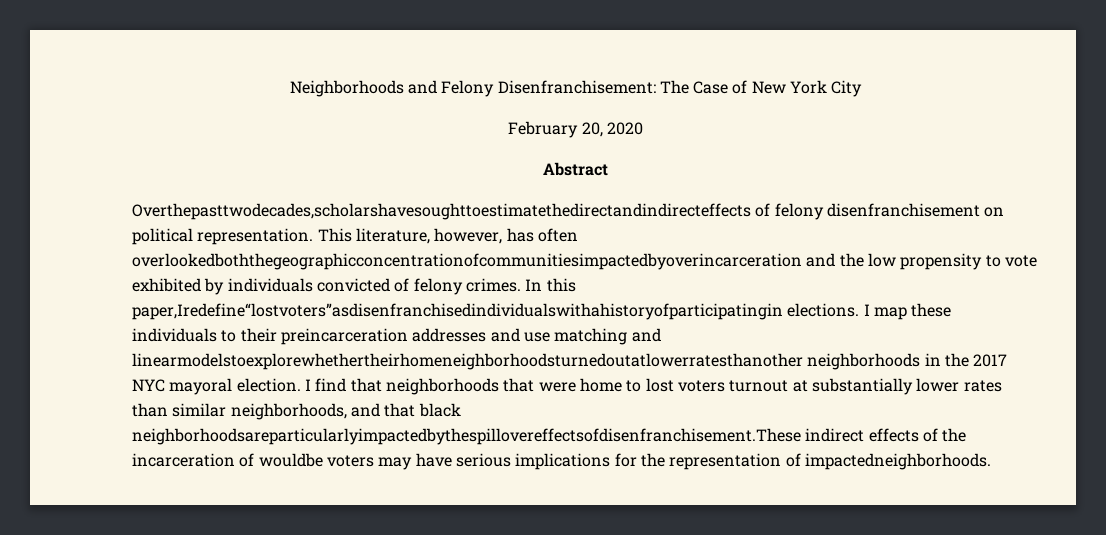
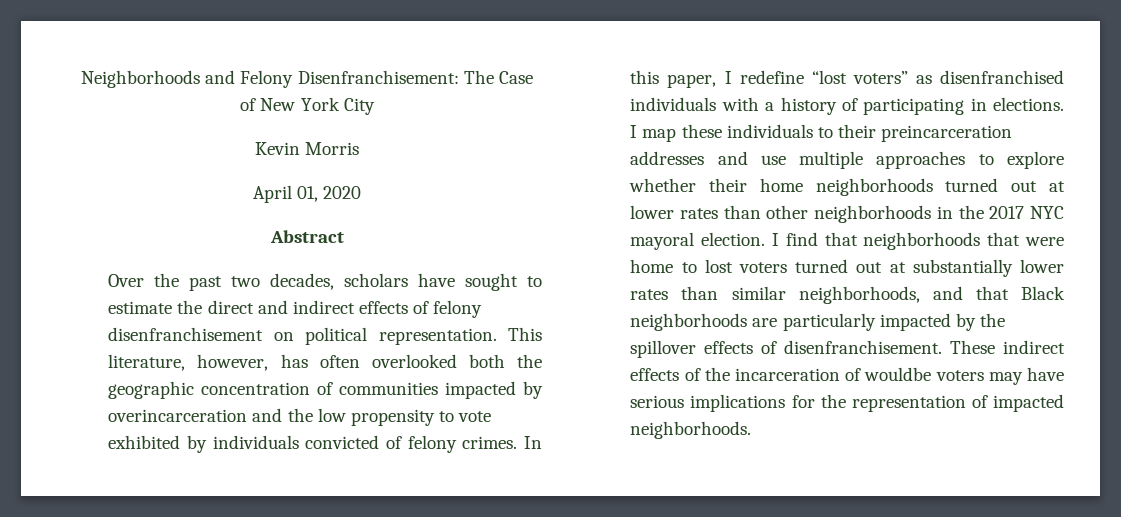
- February 20, 2020
+ Kevin Morris
+ April 01, 2020
  Abstract
- Overthepasttwodecades,scholarshavesoughttoestimatethedirectandindirecteffects of felony disenfranchisement on political representation.
+ Over the past two decades, scholars have sought to estimate the direct and indirect effects of felony disenfranchisement on political representation.
- This literature, however, has often overlookedboththegeographicconcentrationofcommunitiesimpactedbyoverincarceration and the low propensity to vote exhibited by individuals convicted of felony crimes.
+ This literature, however, has often overlooked both the geographic concentration of communities impacted by overincarceration and the low propensity to vote exhibited by individuals convicted of felony crimes.
- In this paper,Iredefine“lostvoters”asdisenfranchisedindividualswithahistoryofparticipatingin elections.
+ In this paper, I redefine “lost voters” as disenfranchised individuals with a history of participating in elections.
- I map these individuals to their preincarceration addresses and use matching and linearmodelstoexplorewhethertheirhomeneighborhoodsturnedoutatlowerratesthanother neighborhoods in the 2017 NYC mayoral election.
+ I map these individuals to their preincarceration addresses and use multiple approaches to explore whether their home neighborhoods turned out at lower rates than other neighborhoods in the 2017 NYC mayoral election.
- I find that neighborhoods that were home to lost voters turnout at substantially lower rates than similar neighborhoods, and that black neighborhoodsareparticularlyimpactedbythespillovereffectsofdisenfranchisement.These indirect effects of the incarceration of wouldbe voters may have serious implications for the representation of impactedneighborhoods.
+ I find that neighborhoods that were home to lost voters turned out at substantially lower rates than similar neighborhoods, and that Black neighborhoods are particularly impacted by the spillover effects of disenfranchisement. These indirect effects of the incarceration of wouldbe voters may have serious implications for the representation of impacted neighborhoods.

